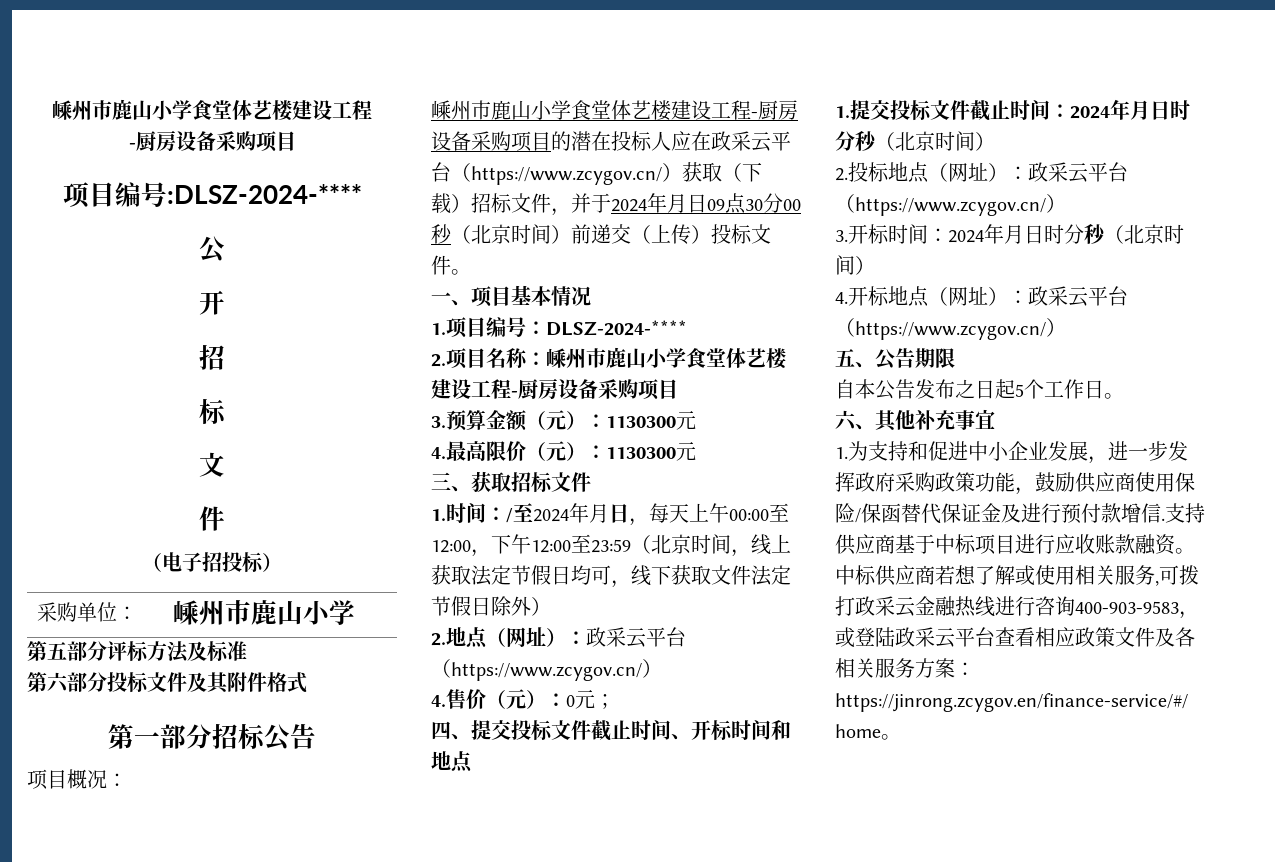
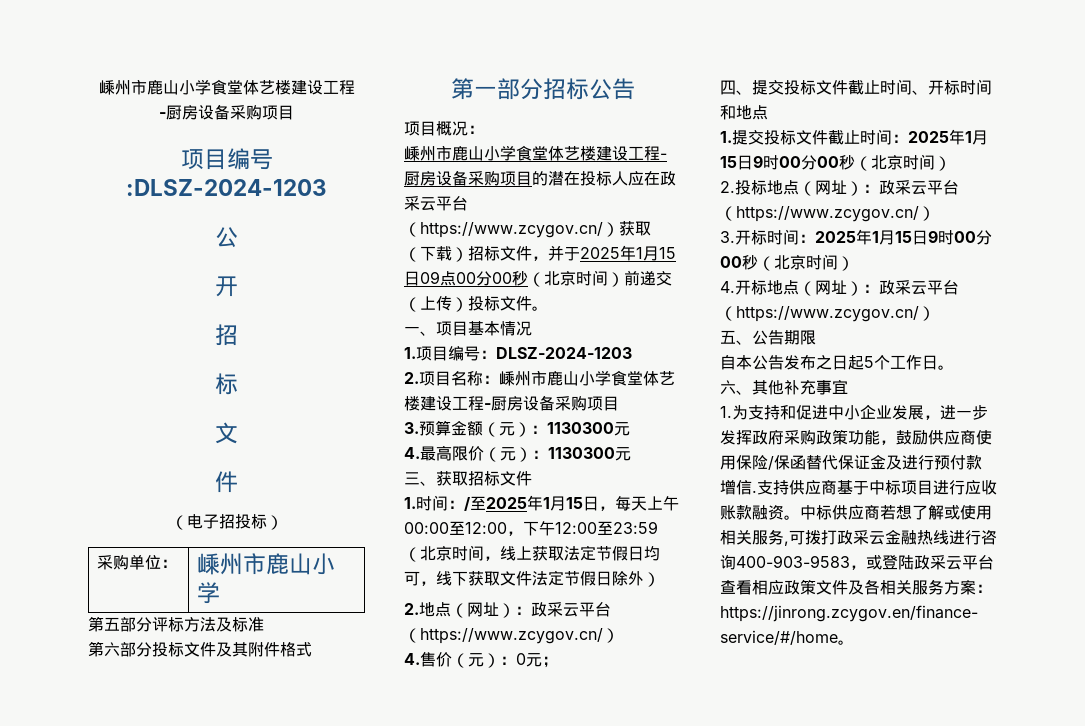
- 项目编号:DLSZ-2024-****
+ 项目编号:DLSZ-2024-1203
- 嵊州市鹿山小学食堂体艺楼建设工程-厨房设备采购项目的潜在投标人应在政采云平台（https://www.zcygov.cn/）获取（下载）招标文件，并于2024年月日09点30分00秒（北京时间）前递交（上传）投标文件。
+ 嵊州市鹿山小学食堂体艺楼建设工程-厨房设备采购项目的潜在投标人应在政采云平台（https://www.zcygov.cn/）获取（下载）招标文件，并于2025年1月15日09点00分00秒（北京时间）前递交（上传）投标文件。
- 1.项目编号：DLSZ-2024-****
+ 1.项目编号：DLSZ-2024-1203
- 1.时间：/至2024年月日，每天上午00:00至12:00，下午12:00至23:59（北京时间，线上获取法定节假日均可，线下获取文件法定节假日除外）
+ 1.时间：/至2025年1月15日，每天上午00:00至12:00，下午12:00至23:59（北京时间，线上获取法定节假日均可，线下获取文件法定节假日除外）
- 1.提交投标文件截止时间：2024年月日时分秒（北京时间）
+ 1.提交投标文件截止时间：2025年1月15日9时00分00秒（北京时间）
- 3.开标时间：2024年月日时分秒（北京时间）
+ 3.开标时间：2025年1月15日9时00分00秒（北京时间）

